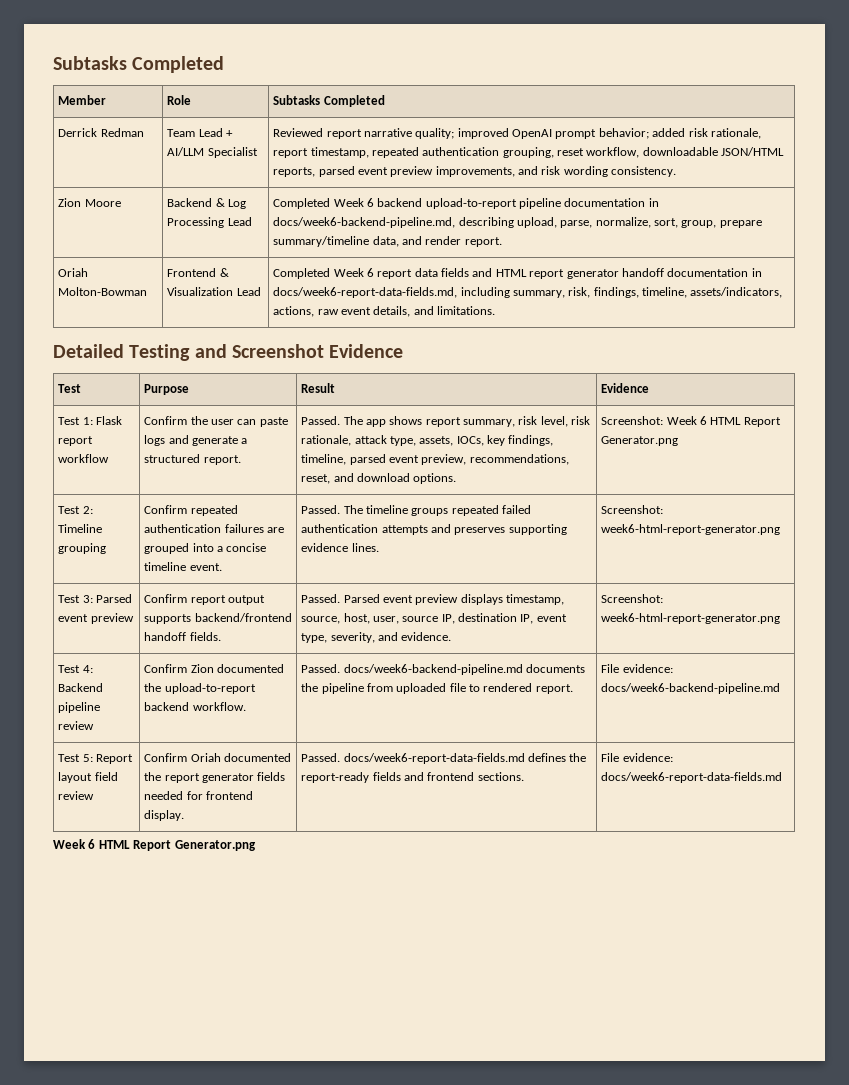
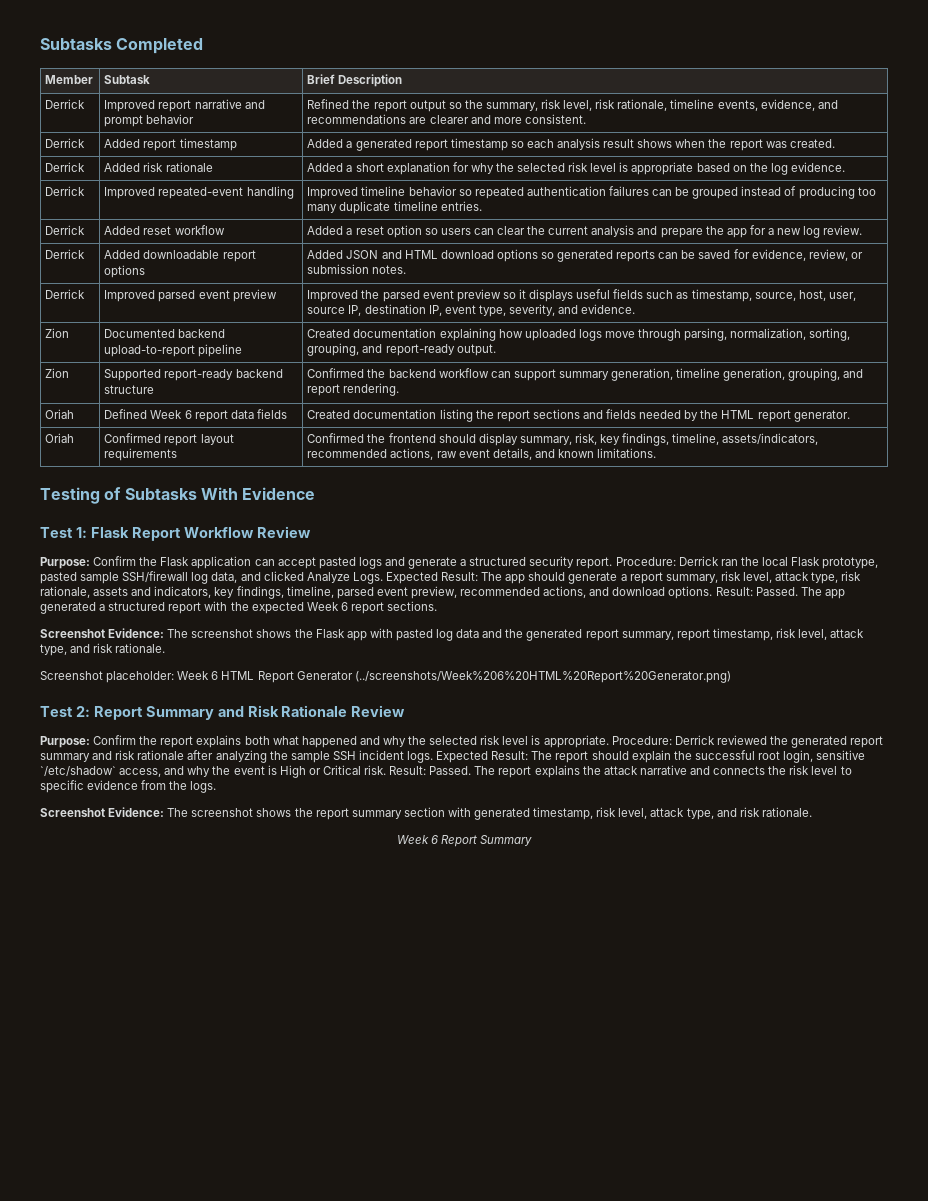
- Member | Role | Subtasks Completed
- Derrick Redman | Team Lead + AI/LLM Specialist | Reviewed report narrative quality; improved OpenAI prompt behavior; added risk rationale, report timestamp, repeated authentication grouping, reset workflow, downloadable JSON/HTML reports, parsed event preview improvements, and risk wording consistency.
- Zion Moore | Backend & Log Processing Lead | Completed Week 6 backend upload-to-report pipeline documentation in docs/week6-backend-pipeline.md, describing upload, parse, normalize, sort, group, prepare summary/timeline data, and render report.
- Oriah Molton-Bowman | Frontend & Visualization Lead | Completed Week 6 report data fields and HTML report generator handoff documentation in docs/week6-report-data-fields.md, including summary, risk, findings, timeline, assets/indicators, actions, raw event details, and limitations.
- Detailed Testing and Screenshot Evidence
- Test | Purpose | Result | Evidence
- Test 1: Flask report workflow | Confirm the user can paste logs and generate a structured report. | Passed. The app shows report summary, risk level, risk rationale, attack type, assets, IOCs, key findings, timeline, parsed event preview, recommendations, reset, and download options. | Screenshot: Week 6 HTML Report Generator.png
- Test 2: Timeline grouping | Confirm repeated authentication failures are grouped into a concise timeline event. | Passed. The timeline groups repeated failed authentication attempts and preserves supporting evidence lines. | Screenshot: week6-html-report-generator.png
- Test 3: Parsed event preview | Confirm report output supports backend/frontend handoff fields. | Passed. Parsed event preview displays timestamp, source, host, user, source IP, destination IP, event type, severity, and evidence. | Screenshot: week6-html-report-generator.png
- Test 4: Backend pipeline review | Confirm Zion documented the upload-to-report backend workflow. | Passed. docs/week6-backend-pipeline.md documents the pipeline from uploaded file to rendered report. | File evidence: docs/week6-backend-pipeline.md
- Test 5: Report layout field review | Confirm Oriah documented the report generator fields needed for frontend display. | Passed. docs/week6-report-data-fields.md defines the report-ready fields and frontend sections. | File evidence: docs/week6-report-data-fields.md
- Week 6 HTML Report Generator.png
+ Member | Subtask | Brief Description
+ Derrick | Improved report narrative and prompt behavior | Refined the report output so the summary, risk level, risk rationale, timeline events, evidence, and recommendations are clearer and more consistent.
+ Derrick | Added report timestamp | Added a generated report timestamp so each analysis result shows when the report was created.
+ Derrick | Added risk rationale | Added a short explanation for why the selected risk level is appropriate based on the log evidence.
+ Derrick | Improved repeated-event handling | Improved timeline behavior so repeated authentication failures can be grouped instead of producing too many duplicate timeline entries.
+ Derrick | Added reset workflow | Added a reset option so users can clear the current analysis and prepare the app for a new log review.
+ Derrick | Added downloadable report options | Added JSON and HTML download options so generated reports can be saved for evidence, review, or submission notes.
+ Derrick | Improved parsed event preview | Improved the parsed event preview so it displays useful fields such as timestamp, source, host, user, source IP, destination IP, event type, severity, and evidence.
+ Zion | Documented backend upload-to-report pipeline | Created documentation explaining how uploaded logs move through parsing, normalization, sorting, grouping, and report-ready output.
+ Zion | Supported report-ready backend structure | Confirmed the backend workflow can support summary generation, timeline generation, grouping, and report rendering.
+ Oriah | Defined Week 6 report data fields | Created documentation listing the report sections and fields needed by the HTML report generator.
+ Oriah | Confirmed report layout requirements | Confirmed the frontend should display summary, risk, key findings, timeline, assets/indicators, recommended actions, raw event details, and known limitations.
+ Testing of Subtasks With Evidence
+ Test 1: Flask Report Workflow Review
+ Purpose: Confirm the Flask application can accept pasted logs and generate a structured security report. Procedure: Derrick ran the local Flask prototype, pasted sample SSH/firewall log data, and clicked Analyze Logs. Expected Result: The app should generate a report summary, risk level, attack type, risk rationale, assets and indicators, key findings, timeline, parsed event preview, recommended actions, and download options. Result: Passed. The app generated a structured report with the expected Week 6 report sections.
+ Screenshot Evidence: The screenshot shows the Flask app with pasted log data and the generated report summary, report timestamp, risk level, attack type, and risk rationale.
+ Screenshot placeholder: Week 6 HTML Report Generator (../screenshots/Week%206%20HTML%20Report%20Generator.png)
+ Test 2: Report Summary and Risk Rationale Review
+ Purpose: Confirm the report explains both what happened and why the selected risk level is appropriate. Procedure: Derrick reviewed the generated report summary and risk rationale after analyzing the sample SSH incident logs. Expected Result: The report should explain the successful root login, sensitive `/etc/shadow` access, and why the event is High or Critical risk. Result: Passed. The report explains the attack narrative and connects the risk level to specific evidence from the logs.
+ Screenshot Evidence: The screenshot shows the report summary section with generated timestamp, risk level, attack type, and risk rationale.
+ Week 6 Report Summary

